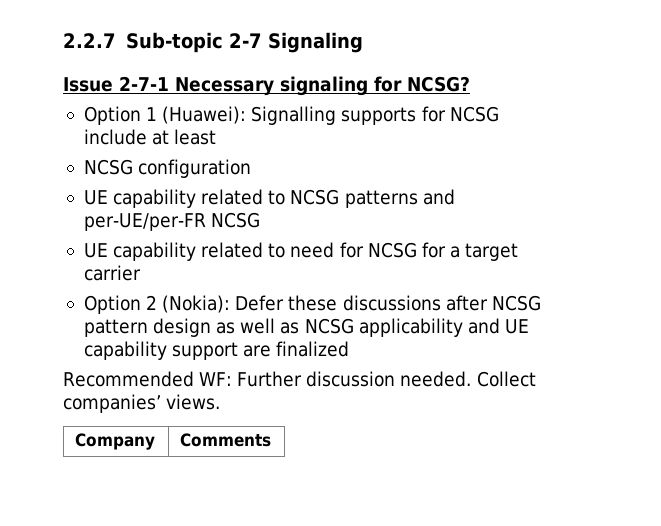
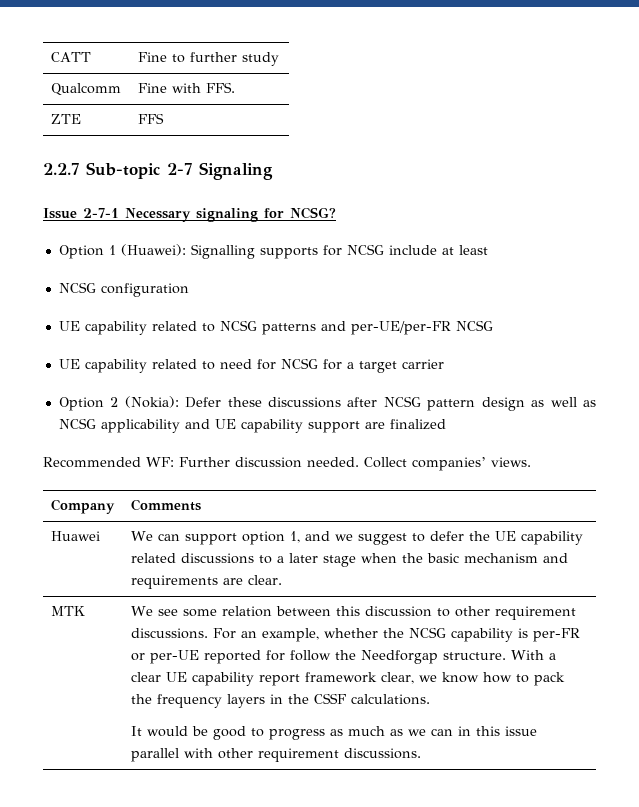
+ CATT | Fine to further study
+ Qualcomm | Fine with FFS.
+ ZTE | FFS
+ Huawei | We can support option 1, and we suggest to defer the UE capability related discussions to a later stage when the basic mechanism and requirements are clear.
+ MTK | We see some relation between this discussion to other requirement discussions. For an example, whether the NCSG capability is per-FR or per-UE reported for follow the Needforgap structure. With a clear UE capability report framework clear, we know how to pack the frequency layers in the CSSF calculations.
+ It would be good to progress as much as we can in this issue parallel with other requirement discussions.

